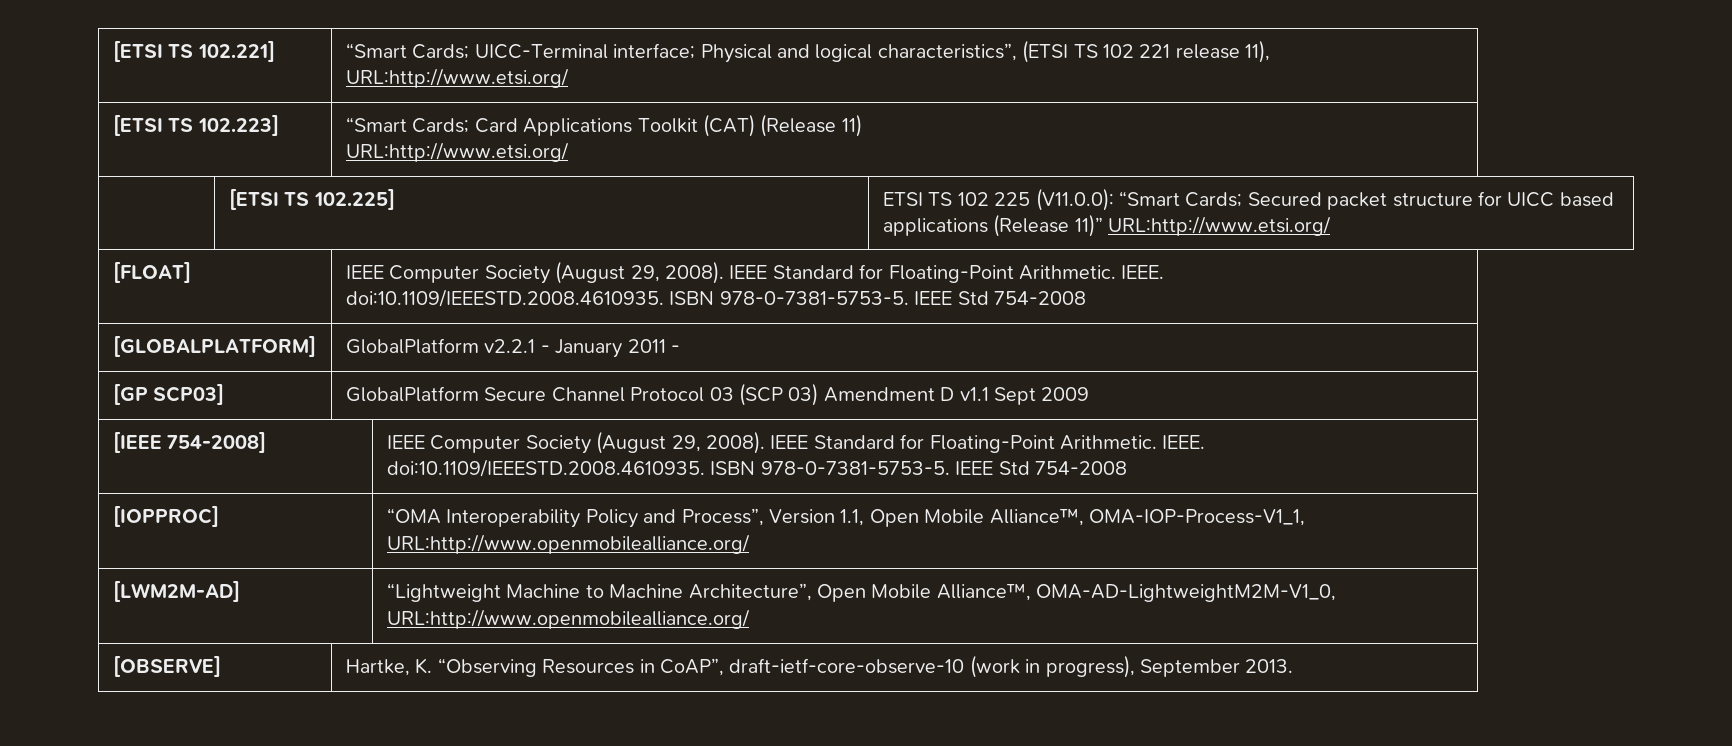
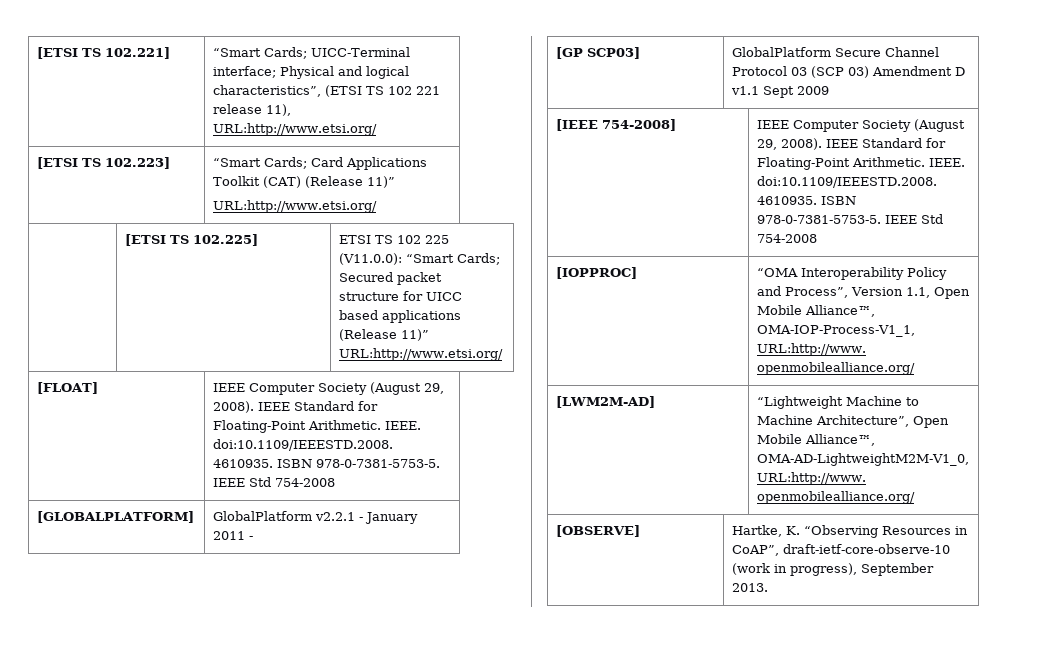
- [ETSI TS 102.223] | “Smart Cards; Card Applications Toolkit (CAT) (Release 11)
+ [ETSI TS 102.223] | “Smart Cards; Card Applications Toolkit (CAT) (Release 11)”

